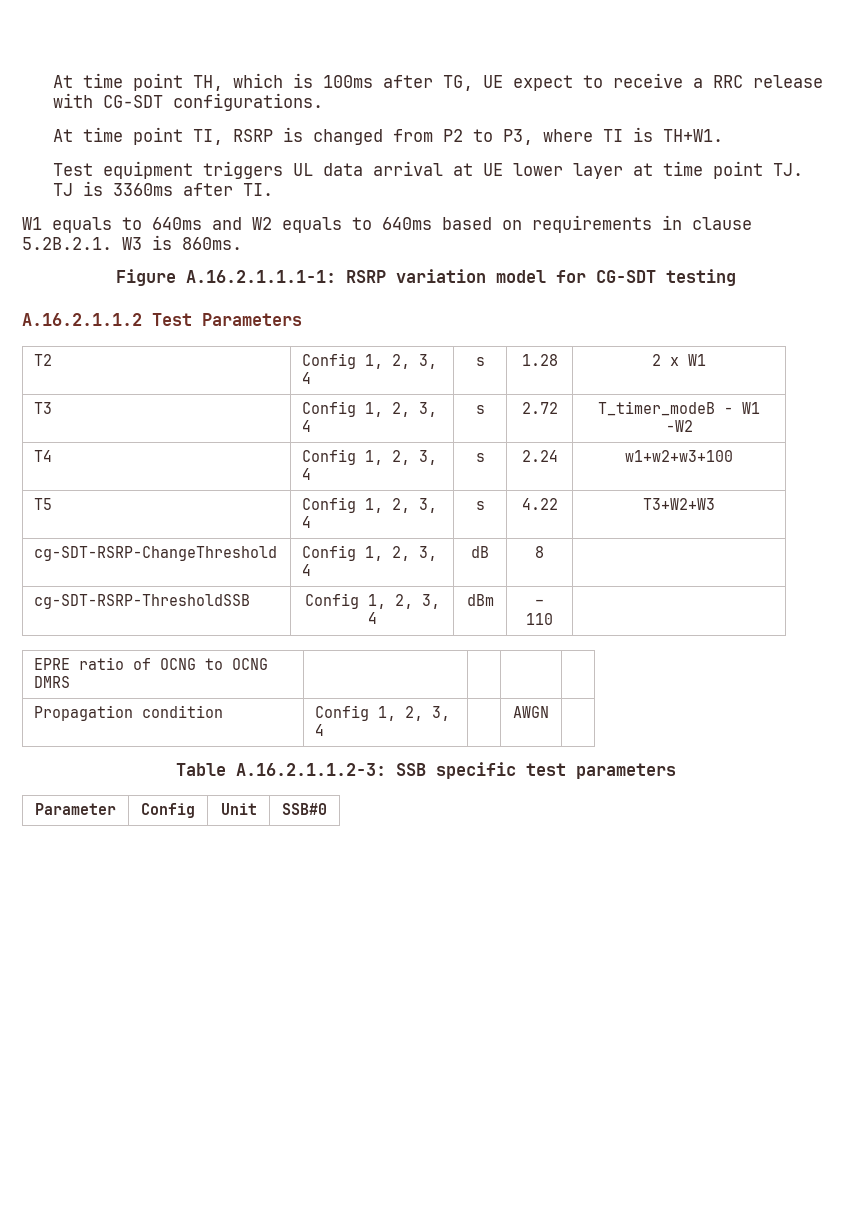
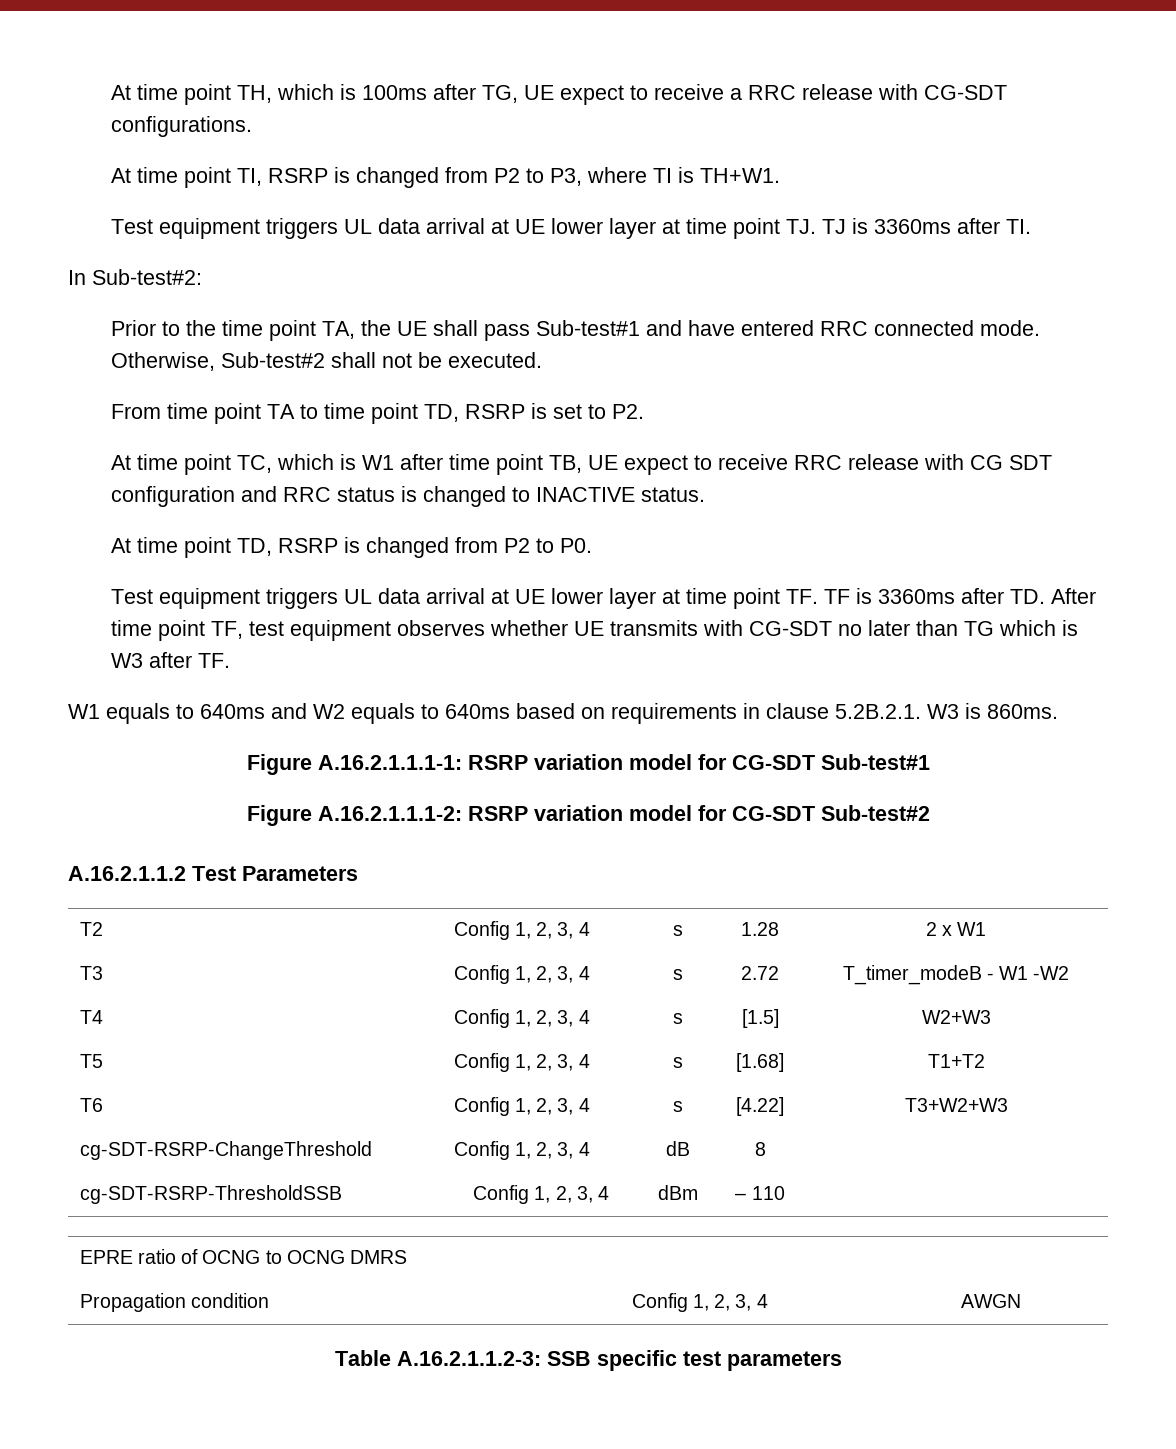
+ In Sub-test#2:
+ Prior to the time point TA, the UE shall pass Sub-test#1 and have entered RRC connected mode. Otherwise, Sub-test#2 shall not be executed.
+ From time point TA to time point TD, RSRP is set to P2.
+ At time point TC, which is W1 after time point TB, UE expect to receive RRC release with CG SDT configuration and RRC status is changed to INACTIVE status.
+ At time point TD, RSRP is changed from P2 to P0.
+ Test equipment triggers UL data arrival at UE lower layer at time point TF. TF is 3360ms after TD. After time point TF, test equipment observes whether UE transmits with CG-SDT no later than TG which is W3 after TF.
- Figure A.16.2.1.1.1-1: RSRP variation model for CG-SDT testing
+ Figure A.16.2.1.1.1-1: RSRP variation model for CG-SDT Sub-test#1
+ Figure A.16.2.1.1.1-2: RSRP variation model for CG-SDT Sub-test#2
- T4 | Config 1, 2, 3, 4 | s | 2.24 | w1+w2+w3+100
+ T4 | Config 1, 2, 3, 4 | s | [1.5] | W2+W3
- T5 | Config 1, 2, 3, 4 | s | 4.22 | T3+W2+W3
+ T5 | Config 1, 2, 3, 4 | s | [1.68] | T1+T2
+ T6 | Config 1, 2, 3, 4 | s | [4.22] | T3+W2+W3
- Parameter | Config | Unit | SSB#0

